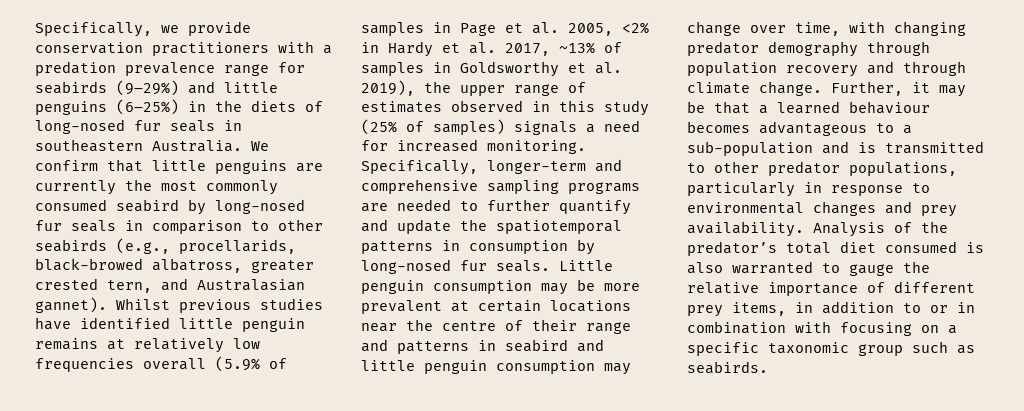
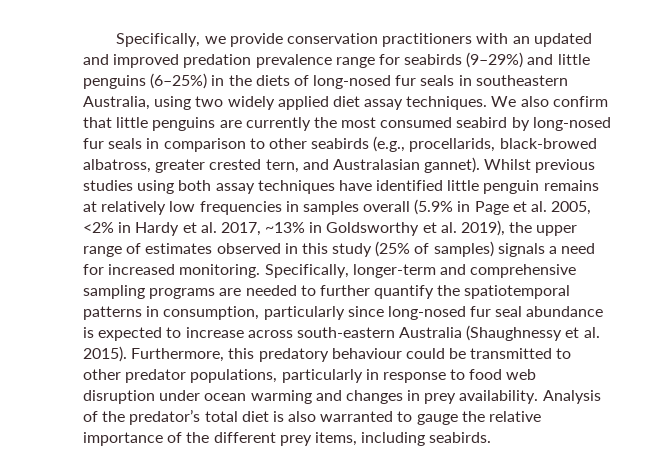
- Specifically, we provide conservation practitioners with a predation prevalence range for seabirds (9–29%) and little penguins (6–25%) in the diets of long-nosed fur seals in southeastern Australia. We confirm that little penguins are currently the most commonly consumed seabird by long-nosed fur seals in comparison to other seabirds (e.g., procellarids, black-browed albatross, greater crested tern, and Australasian gannet).
+ Specifically, we provide conservation practitioners with an updated and improved predation prevalence range for seabirds (9–29%) and little penguins (6–25%) in the diets of long-nosed fur seals in southeastern Australia, using two widely applied diet assay techniques. We also confirm that little penguins are currently the most consumed seabird by long-nosed fur seals in comparison to other seabirds (e.g., procellarids, black-browed albatross, greater crested tern, and Australasian gannet).
- Whilst previous studies have identified little penguin remains at relatively low frequencies overall (5.9% of samples in Page et al. 2005, <2% in Hardy et al. 2017, ~13% of samples in Goldsworthy et al. 2019), the upper range of estimates observed in this study (25% of samples) signals a need for increased monitoring.
+ Whilst previous studies using both assay techniques have identified little penguin remains at relatively low frequencies in samples overall (5.9% in Page et al. 2005, <2% in Hardy et al. 2017, ~13% in Goldsworthy et al. 2019), the upper range of estimates observed in this study (25% of samples) signals a need for increased monitoring.
- Specifically, longer-term and comprehensive sampling programs are needed to further quantify and update the spatiotemporal patterns in consumption by long-nosed fur seals. Little penguin consumption may be more prevalent at certain locations near the centre of their range and patterns in seabird and little penguin consumption may change over time, with changing predator demography through population recovery and through climate change. Further, it may be that a learned behaviour becomes advantageous to a sub-population and is transmitted to other predator populations, particularly in response to environmental changes and prey availability.
+ Specifically, longer-term and comprehensive sampling programs are needed to further quantify the spatiotemporal patterns in consumption, particularly since long-nosed fur seal abundance is expected to increase across south-eastern Australia (Shaughnessy et al. 2015). Furthermore, this predatory behaviour could be transmitted to other predator populations, particularly in response to food web disruption under ocean warming and changes in prey availability.
- Analysis of the predator’s total diet consumed is also warranted to gauge the relative importance of different prey items, in addition to or in combination with focusing on a specific taxonomic group such as seabirds.
+ Analysis of the predator’s total diet is also warranted to gauge the relative importance of the different prey items, including seabirds.

